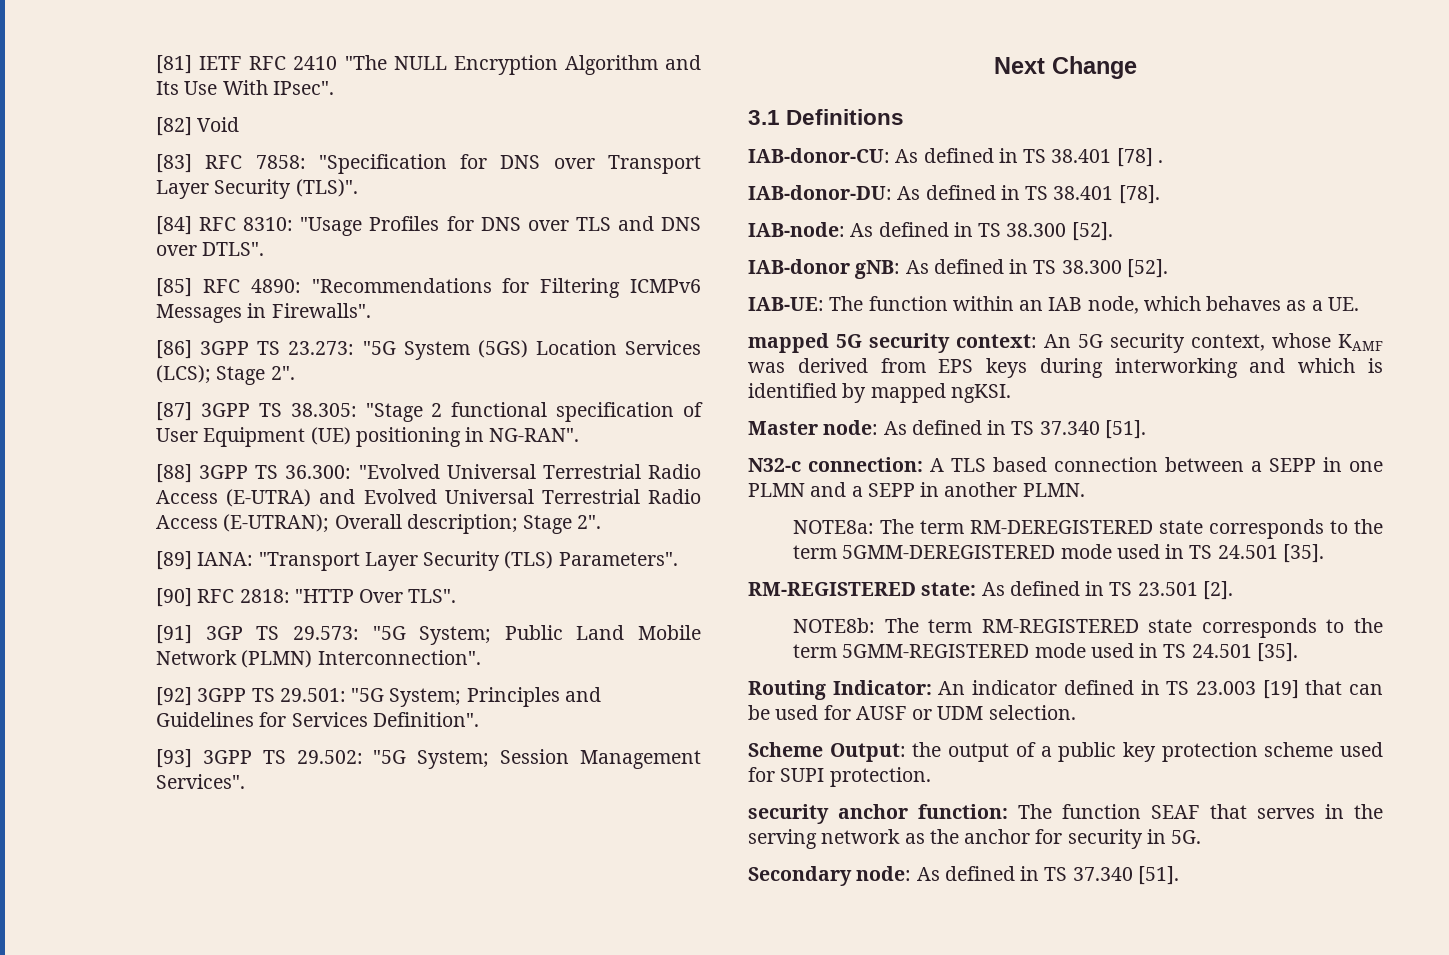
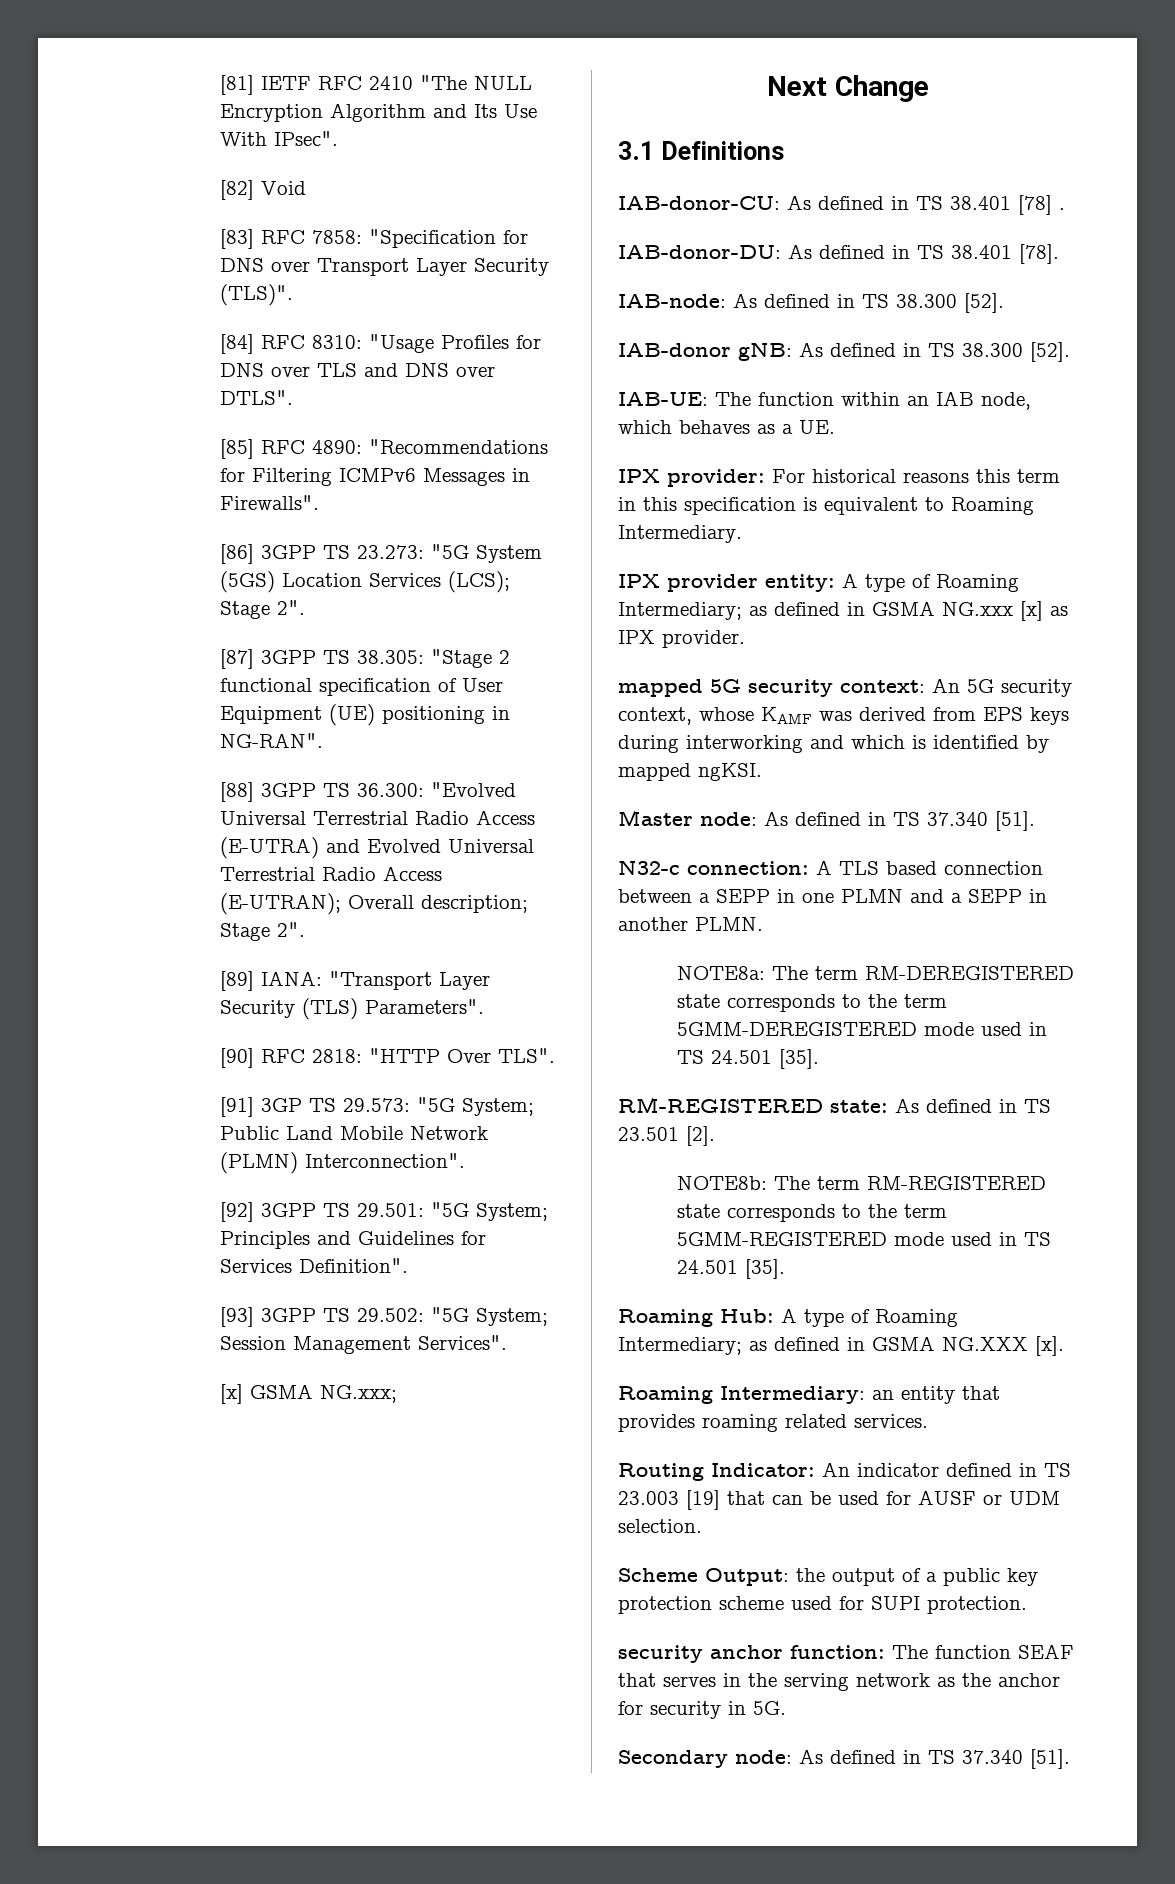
+ [x] GSMA NG.xxx;
+ IPX provider: For historical reasons this term in this specification is equivalent to Roaming Intermediary.
+ IPX provider entity: A type of Roaming Intermediary; as defined in GSMA NG.xxx [x] as IPX provider.
+ Roaming Hub: A type of Roaming Intermediary; as defined in GSMA NG.XXX [x].
+ Roaming Intermediary: an entity that provides roaming related services.

